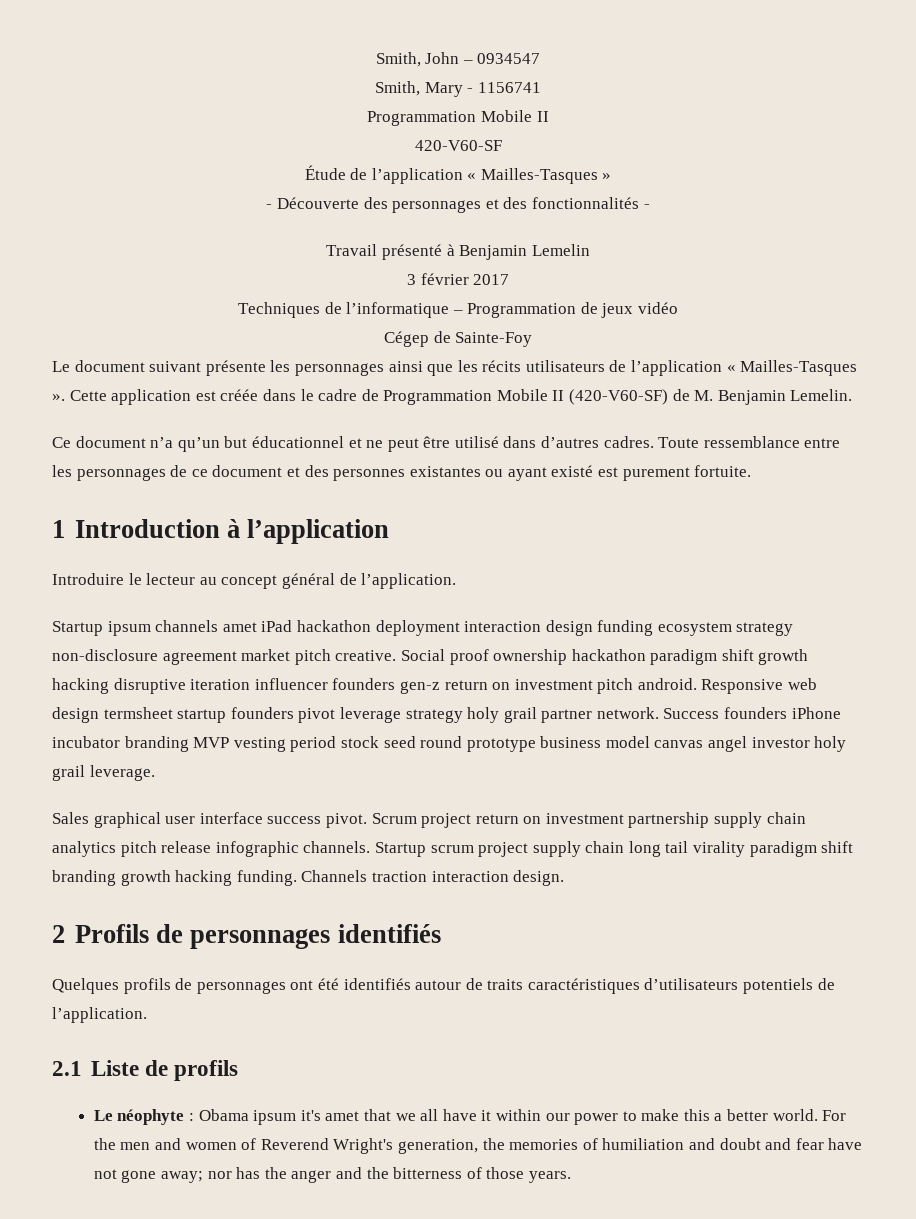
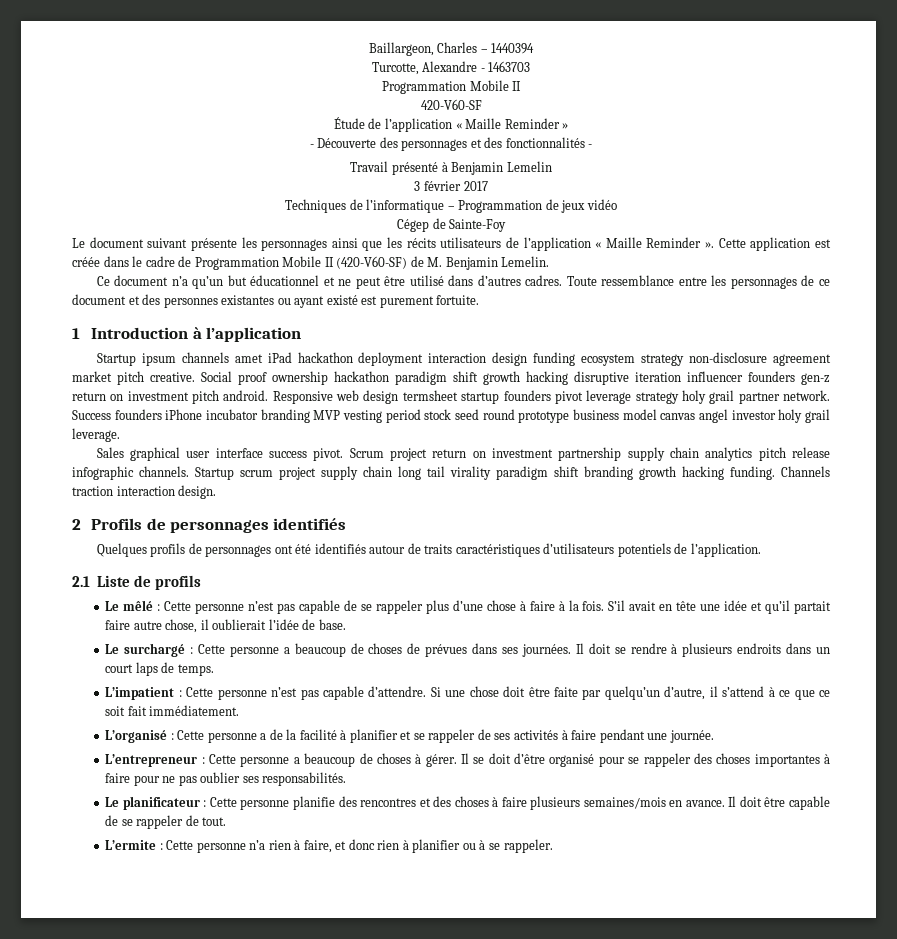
- Smith, John – 0934547
- Smith, Mary - 1156741
+ Baillargeon, Charles – 1440394
+ Turcotte, Alexandre - 1463703
- Étude de l’application « Mailles-Tasques »
+ Étude de l’application « Maille Reminder »
- Le document suivant présente les personnages ainsi que les récits utilisateurs de l’application « Mailles-Tasques ».
+ Le document suivant présente les personnages ainsi que les récits utilisateurs de l’application « Maille Reminder ».
- Introduire le lecteur au concept général de l’application.
- Le néophyte : Obama ipsum it's amet that we all have it within our power to make this a better world. For the men and women of Reverend Wright's generation, the memories of humiliation and doubt and fear have not gone away; nor has the anger and the bitterness of those years.
+ Le mêlé : Cette personne n’est pas capable de se rappeler plus d’une chose à faire à la fois. S’il avait en tête une idée et qu’il partait faire autre chose, il oublierait l’idée de base.
+ Le surchargé : Cette personne a beaucoup de choses de prévues dans ses journées. Il doit se rendre à plusieurs endroits dans un court laps de temps.
+ L’impatient : Cette personne n’est pas capable d’attendre. Si une chose doit être faite par quelqu’un d’autre, il s’attend à ce que ce soit fait immédiatement.
+ L’organisé : Cette personne a de la facilité à planifier et se rappeler de ses activités à faire pendant une journée.
+ L’entrepreneur : Cette personne a beaucoup de choses à gérer. Il se doit d’être organisé pour se rappeler des choses importantes à faire pour ne pas oublier ses responsabilités.
+ Le planificateur : Cette personne planifie des rencontres et des choses à faire plusieurs semaines/mois en avance. Il doit être capable de se rappeler de tout.
+ L’ermite : Cette personne n’a rien à faire, et donc rien à planifier ou à se rappeler.

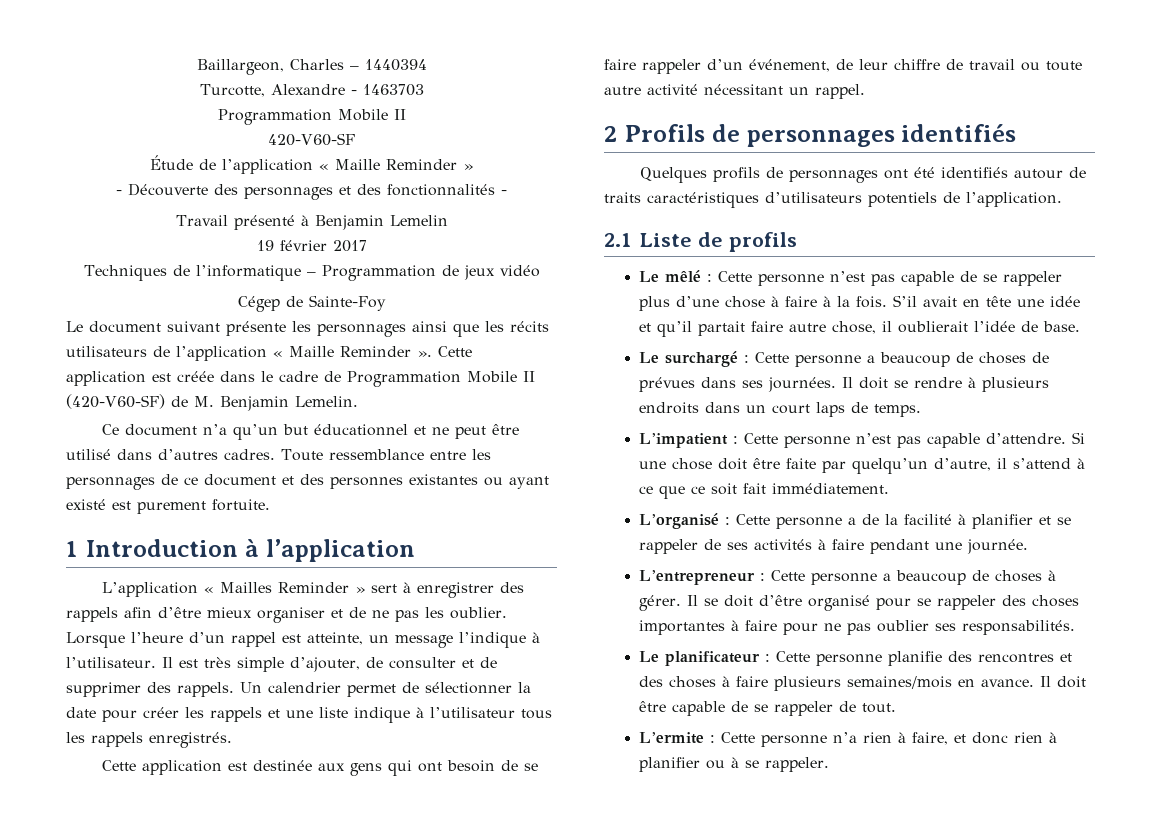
- 3 février 2017
+ 19 février 2017
- Startup ipsum channels amet iPad hackathon deployment interaction design funding ecosystem strategy non-disclosure agreement market pitch creative. Social proof ownership hackathon paradigm shift growth hacking disruptive iteration influencer founders gen-z return on investment pitch android. Responsive web design termsheet startup founders pivot leverage strategy holy grail partner network. Success founders iPhone incubator branding MVP vesting period stock seed round prototype business model canvas angel investor holy grail leverage.
- Sales graphical user interface success pivot. Scrum project return on investment partnership supply chain analytics pitch release infographic channels. Startup scrum project supply chain long tail virality paradigm shift branding growth hacking funding. Channels traction interaction design.
+ L’application « Mailles Reminder » sert à enregistrer des rappels afin d’être mieux organiser et de ne pas les oublier. Lorsque l’heure d’un rappel est atteinte, un message l’indique à l’utilisateur. Il est très simple d’ajouter, de consulter et de supprimer des rappels. Un calendrier permet de sélectionner la date pour créer les rappels et une liste indique à l’utilisateur tous les rappels enregistrés.
+ Cette application est destinée aux gens qui ont besoin de se faire rappeler d’un événement, de leur chiffre de travail ou toute autre activité nécessitant un rappel.

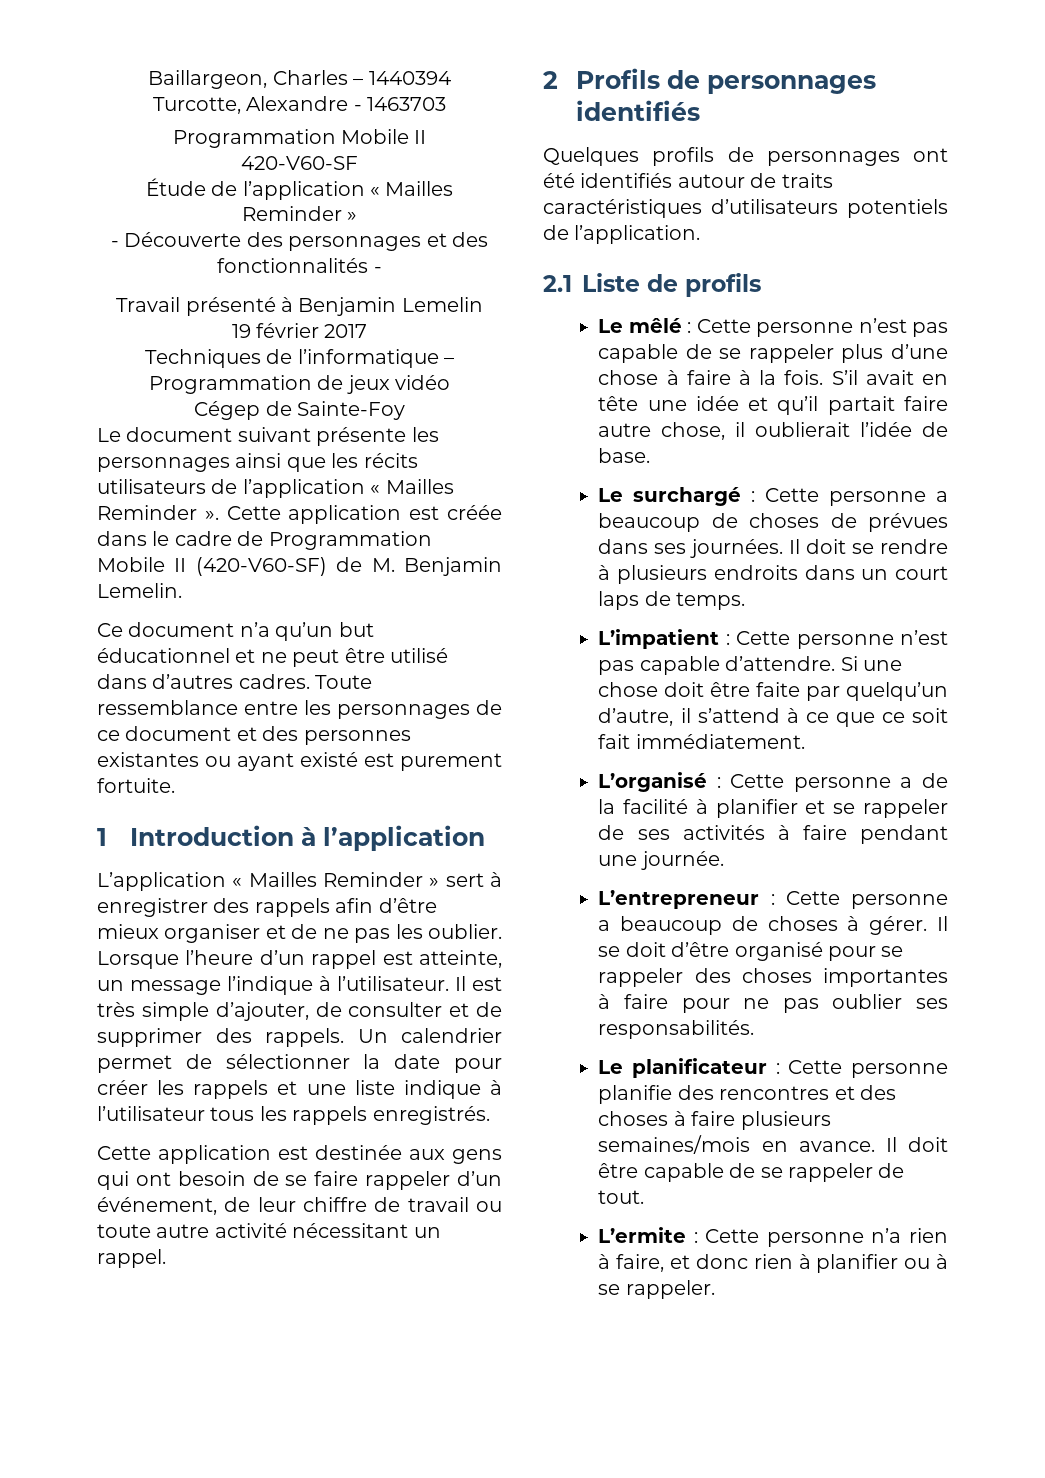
- Étude de l’application « Maille Reminder »
+ Étude de l’application « Mailles Reminder »
- Le document suivant présente les personnages ainsi que les récits utilisateurs de l’application « Maille Reminder ».
+ Le document suivant présente les personnages ainsi que les récits utilisateurs de l’application « Mailles Reminder ».

